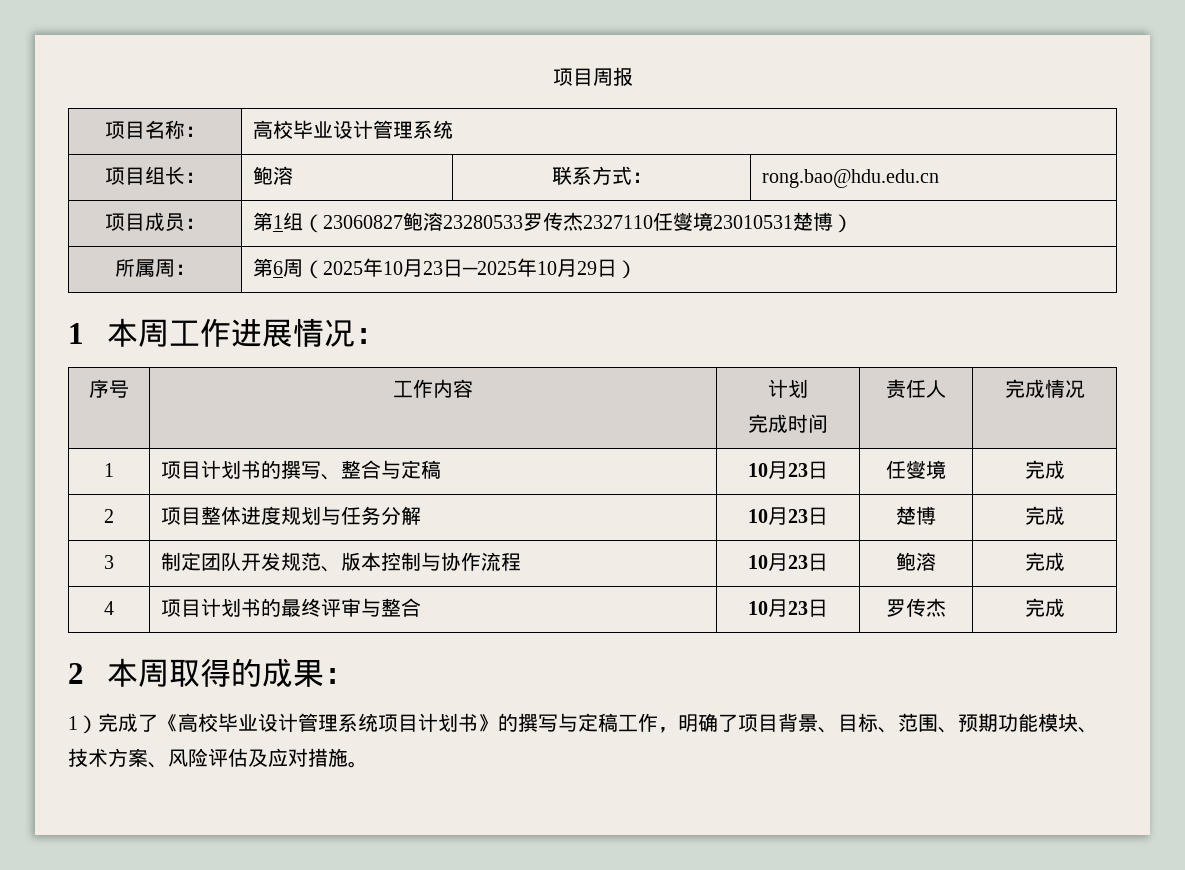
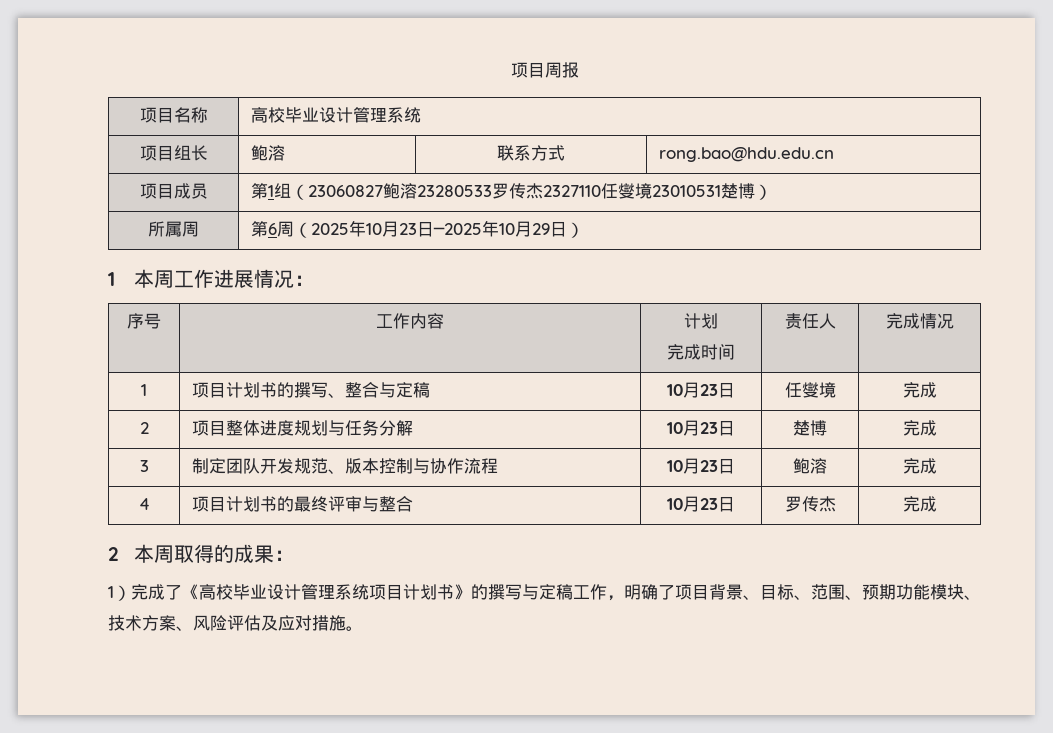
- 项目名称： | 高校毕业设计管理系统
+ 项目名称 | 高校毕业设计管理系统
- 项目组长： | 鲍溶 | 联系方式： | rong.bao@hdu.edu.cn
+ 项目组长 | 鲍溶 | 联系方式 | rong.bao@hdu.edu.cn
- 项目成员： | 第1组（23060827鲍溶23280533罗传杰2327110任燮境23010531楚博）
+ 项目成员 | 第1组（23060827鲍溶23280533罗传杰2327110任燮境23010531楚博）
- 所属周： | 第6周（2025年10月23日─2025年10月29日）
+ 所属周 | 第6周（2025年10月23日─2025年10月29日）

